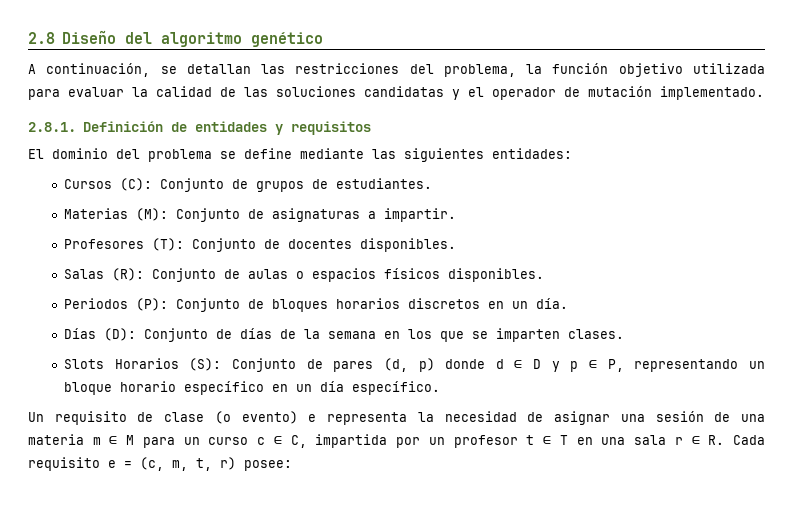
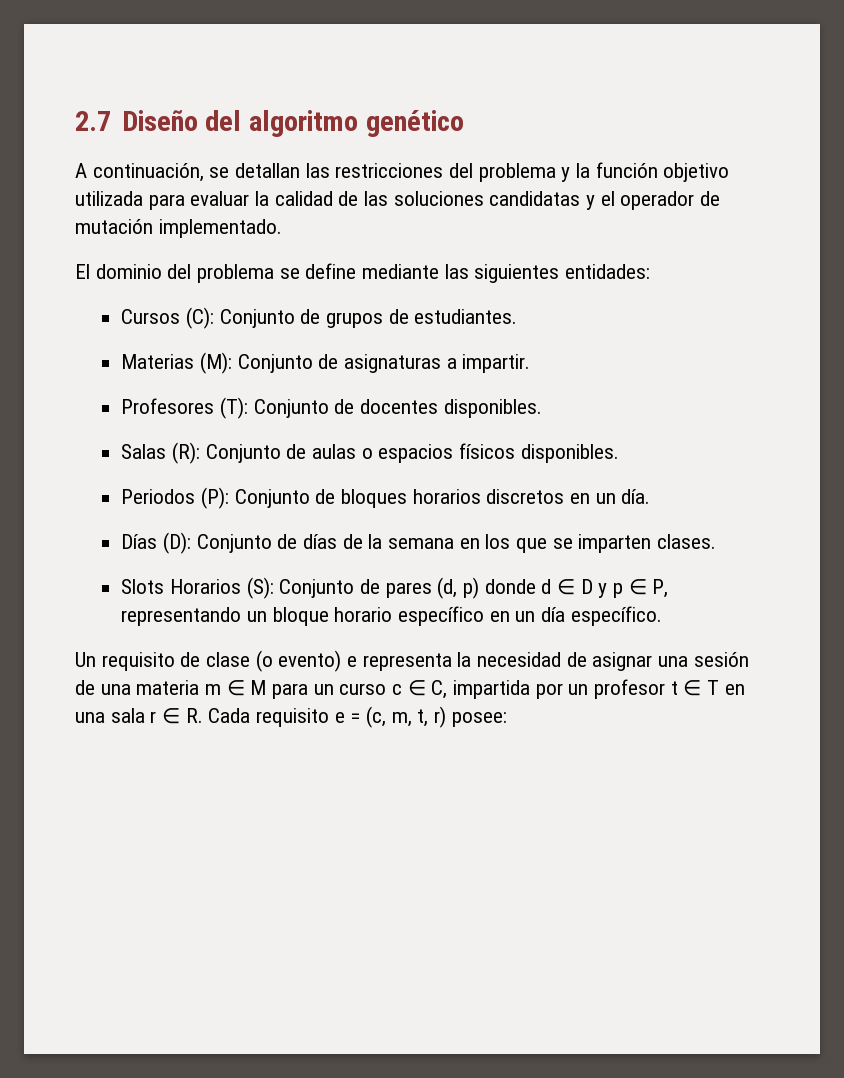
- 2.8 Diseño del algoritmo genético
+ 2.7 Diseño del algoritmo genético
- A continuación, se detallan las restricciones del problema, la función objetivo utilizada para evaluar la calidad de las soluciones candidatas y el operador de mutación implementado.
+ A continuación, se detallan las restricciones del problema y la función objetivo utilizada para evaluar la calidad de las soluciones candidatas y el operador de mutación implementado.
- 2.8.1. Definición de entidades y requisitos

